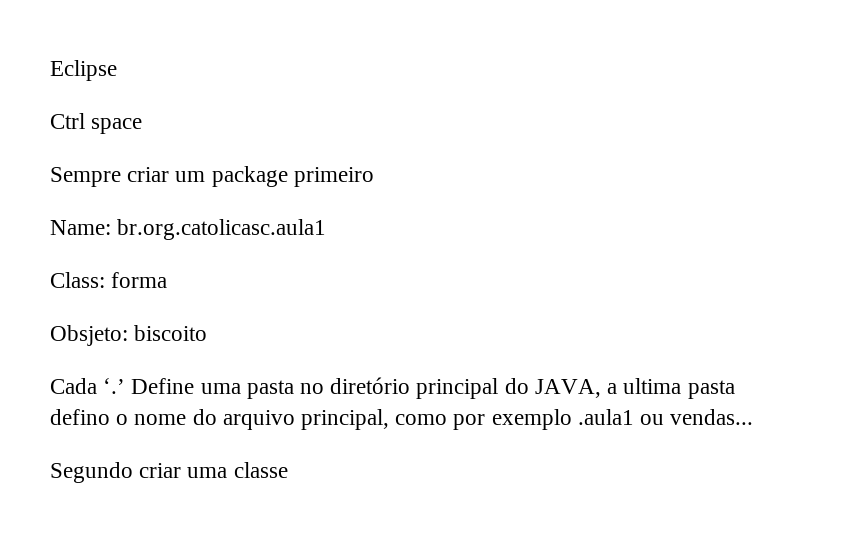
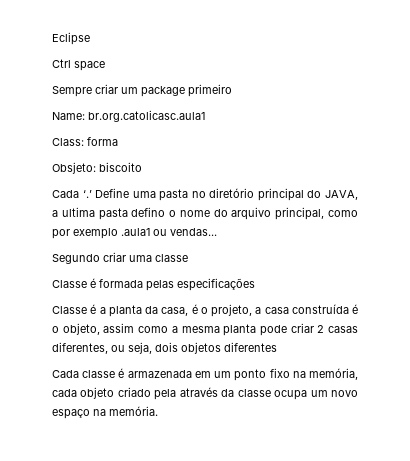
+ Classe é formada pelas especificações
+ Classe é a planta da casa, é o projeto, a casa construída é o objeto, assim como a mesma planta pode criar 2 casas diferentes, ou seja, dois objetos diferentes
+ Cada classe é armazenada em um ponto fixo na memória, cada objeto criado pela através da classe ocupa um novo espaço na memória.

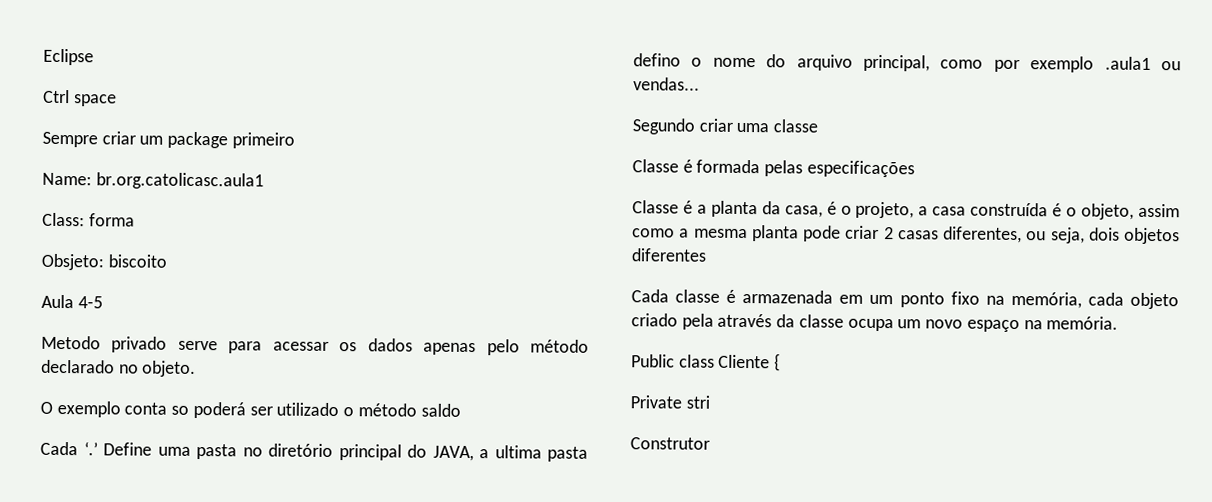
+ Aula 4-5
+ Metodo privado serve para acessar os dados apenas pelo método declarado no objeto.
+ O exemplo conta so poderá ser utilizado o método saldo
+ Public class Cliente {
+ Private stri
+ Construtor

